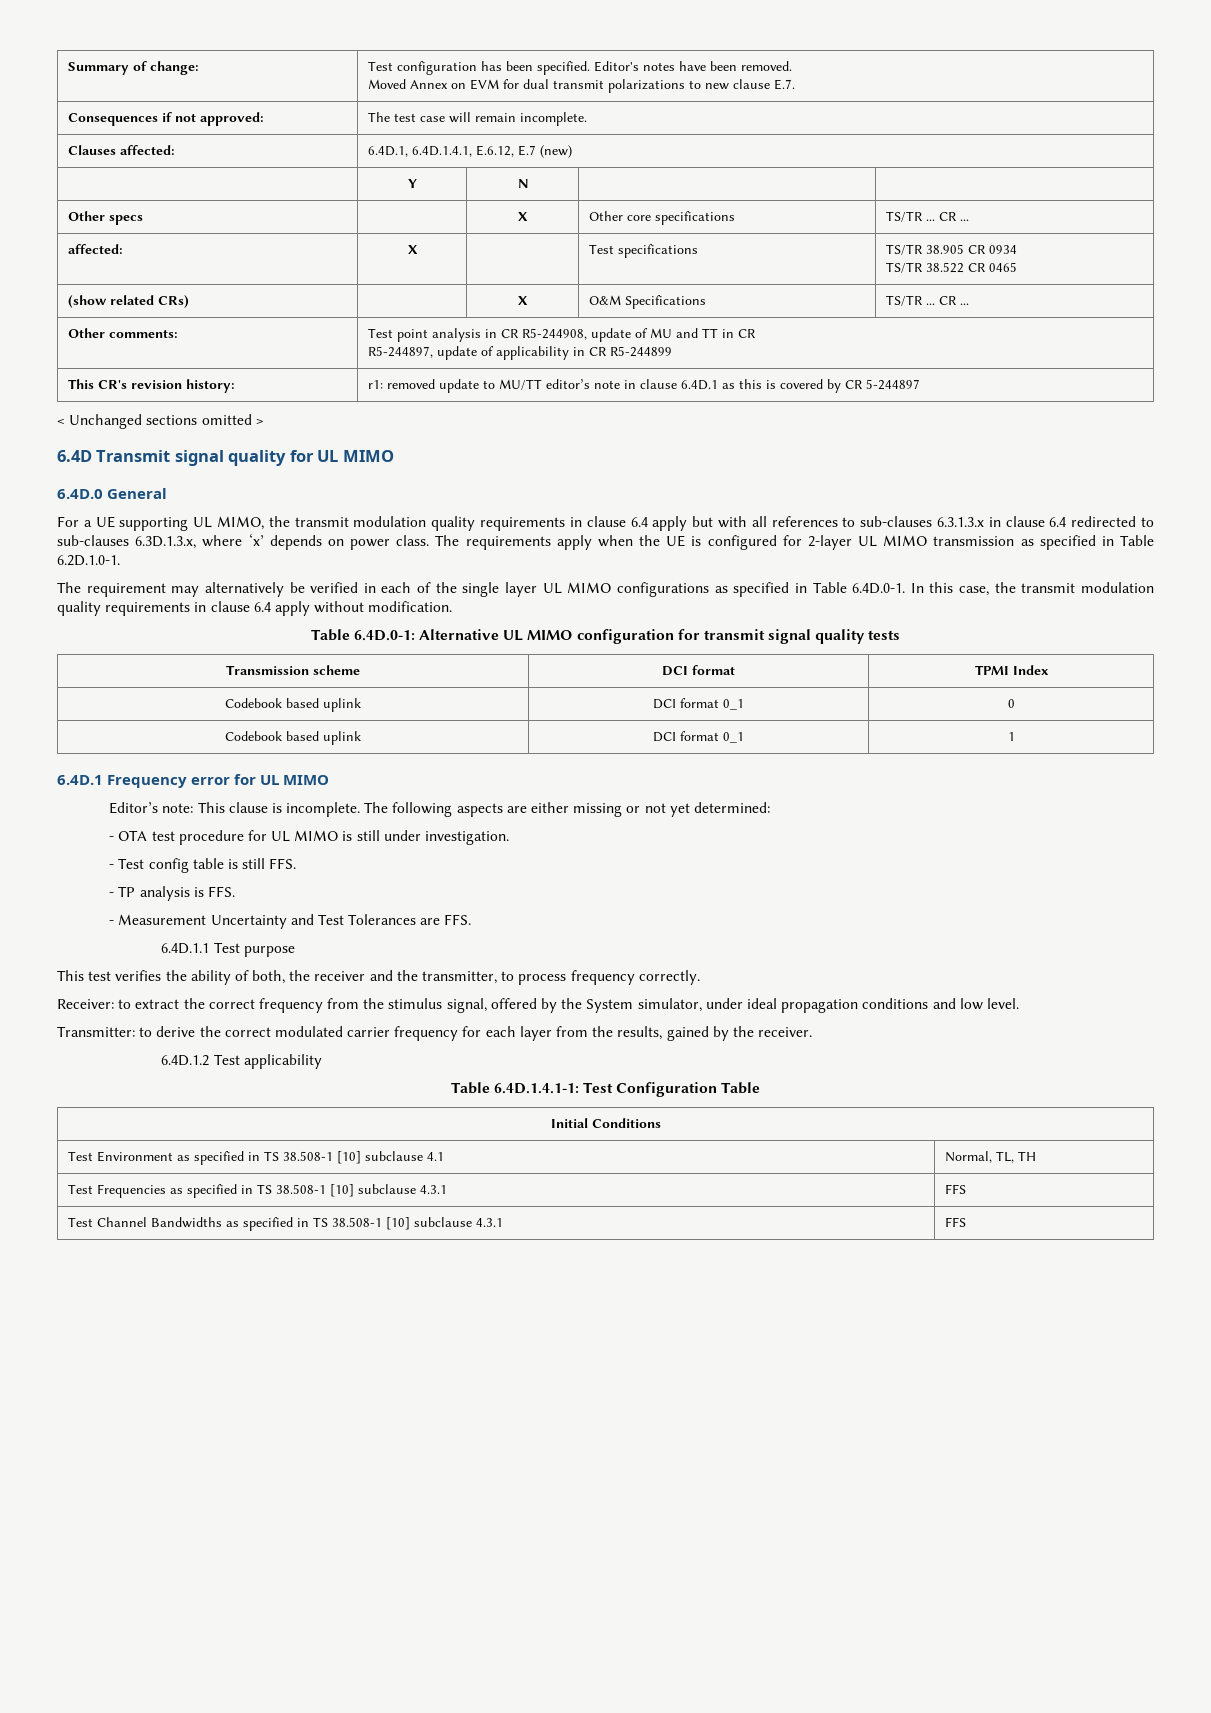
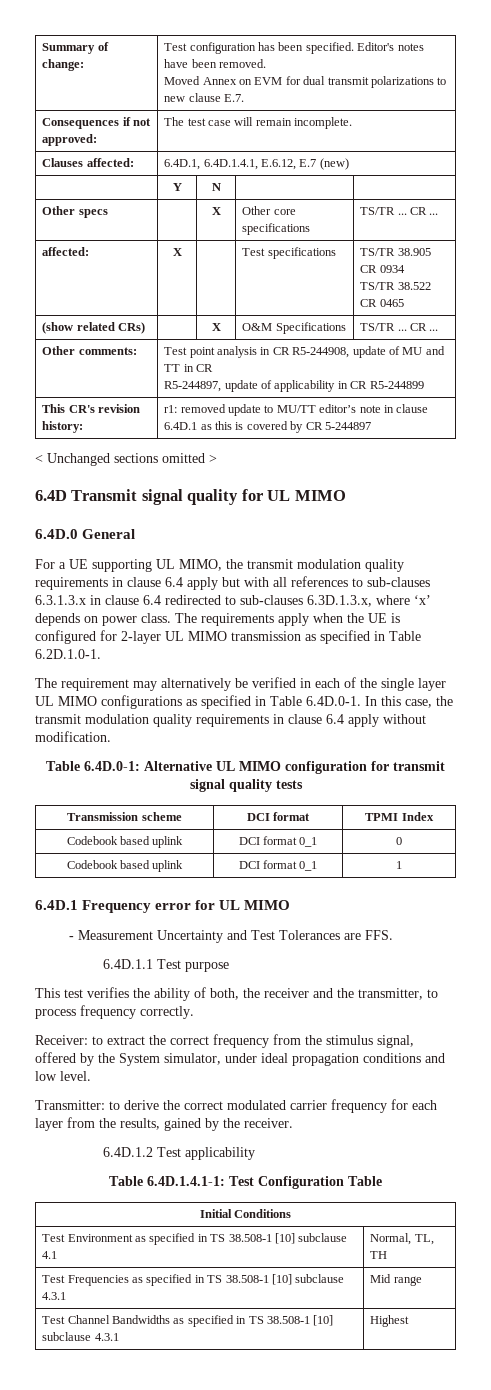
- Editor’s note: This clause is incomplete. The following aspects are either missing or not yet determined:
- - OTA test procedure for UL MIMO is still under investigation.
- - Test config table is still FFS.
- - TP analysis is FFS.
- Test Frequencies as specified in TS 38.508-1 [10] subclause 4.3.1 | FFS
+ Test Frequencies as specified in TS 38.508-1 [10] subclause 4.3.1 | Mid range
- Test Channel Bandwidths as specified in TS 38.508-1 [10] subclause 4.3.1 | FFS
+ Test Channel Bandwidths as specified in TS 38.508-1 [10] subclause 4.3.1 | Highest

